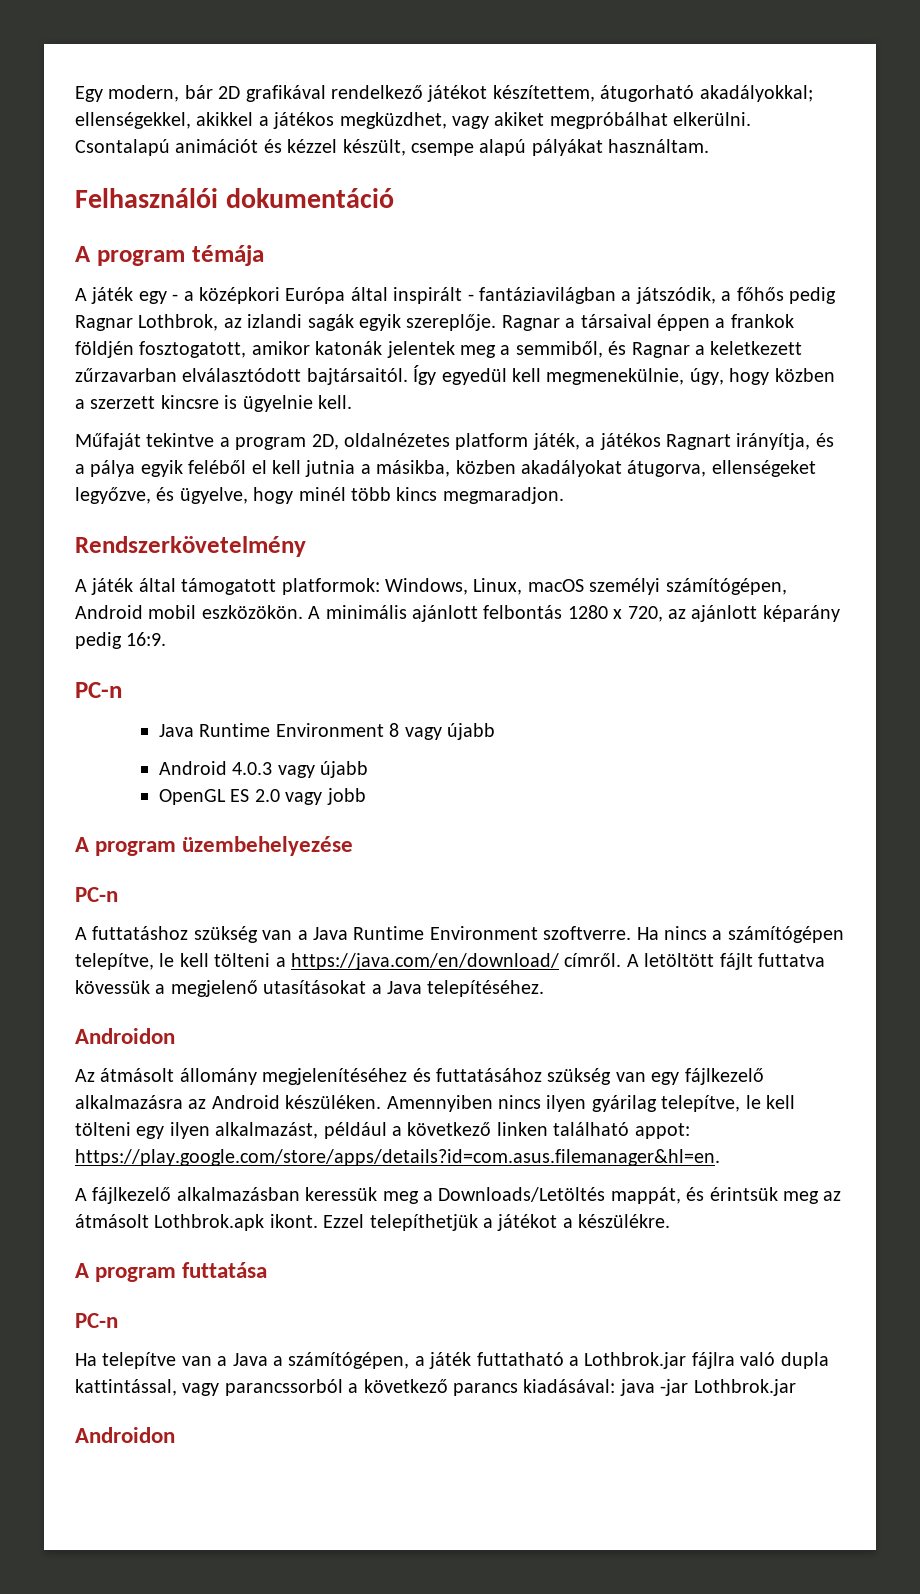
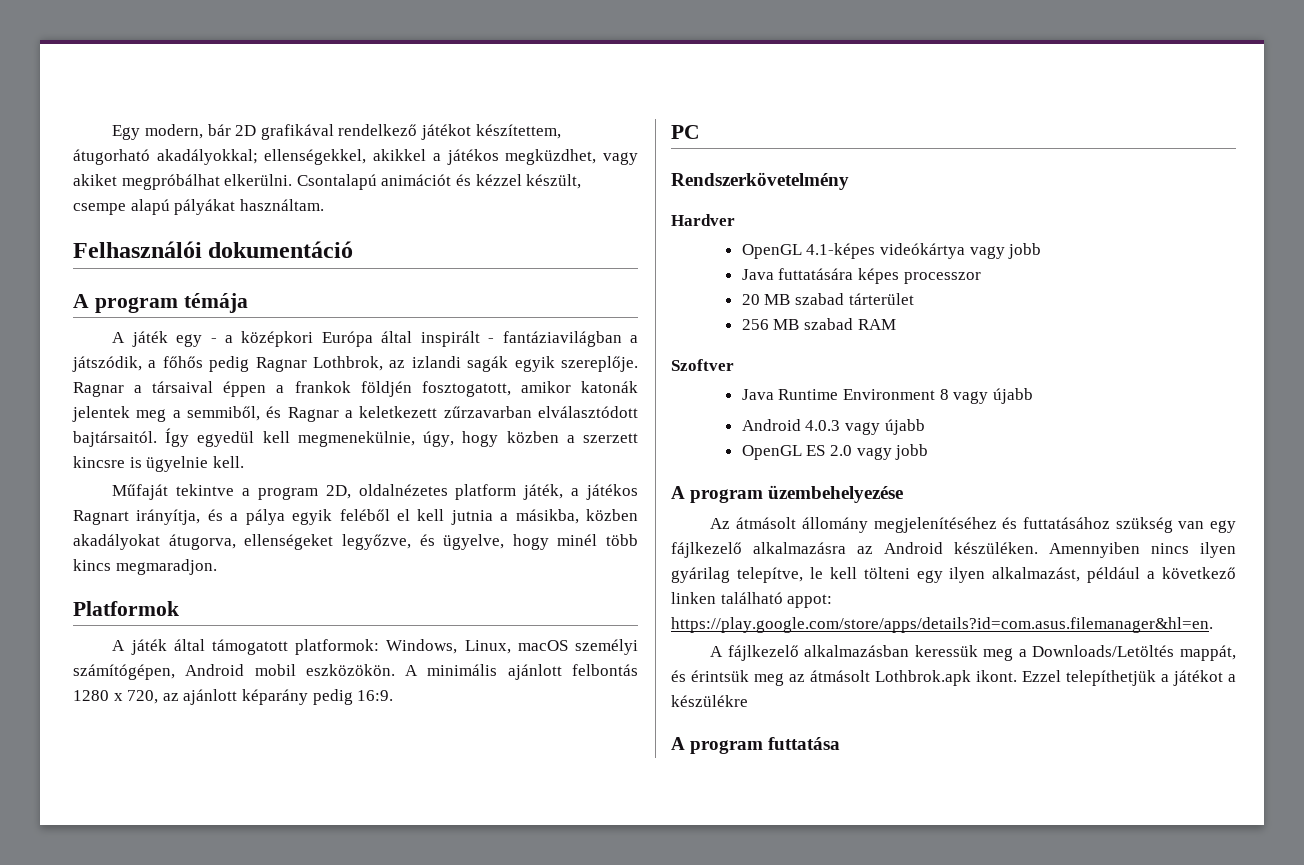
- Rendszerkövetelmény
+ Platformok
  A minimális ajánlott felbontás 1280 x 720, az ajánlott képarány pedig 16:9.
- PC-n
+ PC
+ Rendszerkövetelmény
+ Hardver
+ OpenGL 4.1-képes videókártya vagy jobb
+ Java futtatására képes processzor
+ 20 MB szabad tárterület
+ 256 MB szabad RAM
+ Szoftver
  A program üzembehelyezése
- PC-n
- A futtatáshoz szükség van a Java Runtime Environment szoftverre. Ha nincs a számítógépen telepítve, le kell tölteni a https://java.com/en/download/ címről. A letöltött fájlt futtatva kövessük a megjelenő utasításokat a Java telepítéséhez.
- Androidon
- Ezzel telepíthetjük a játékot a készülékre.
+ Ezzel telepíthetjük a játékot a készülékre
  A program futtatása
- PC-n
- Ha telepítve van a Java a számítógépen, a játék futtatható a Lothbrok.jar fájlra való dupla kattintással, vagy parancssorból a következő parancs kiadásával: java -jar Lothbrok.jar
- Androidon

